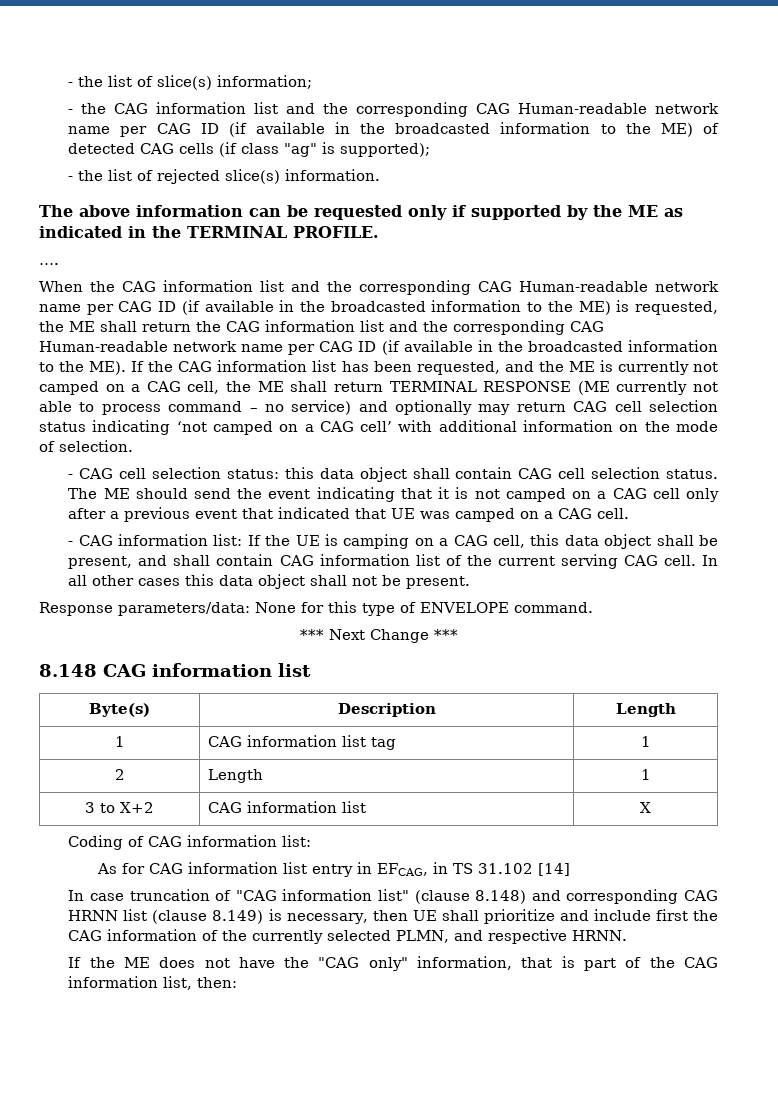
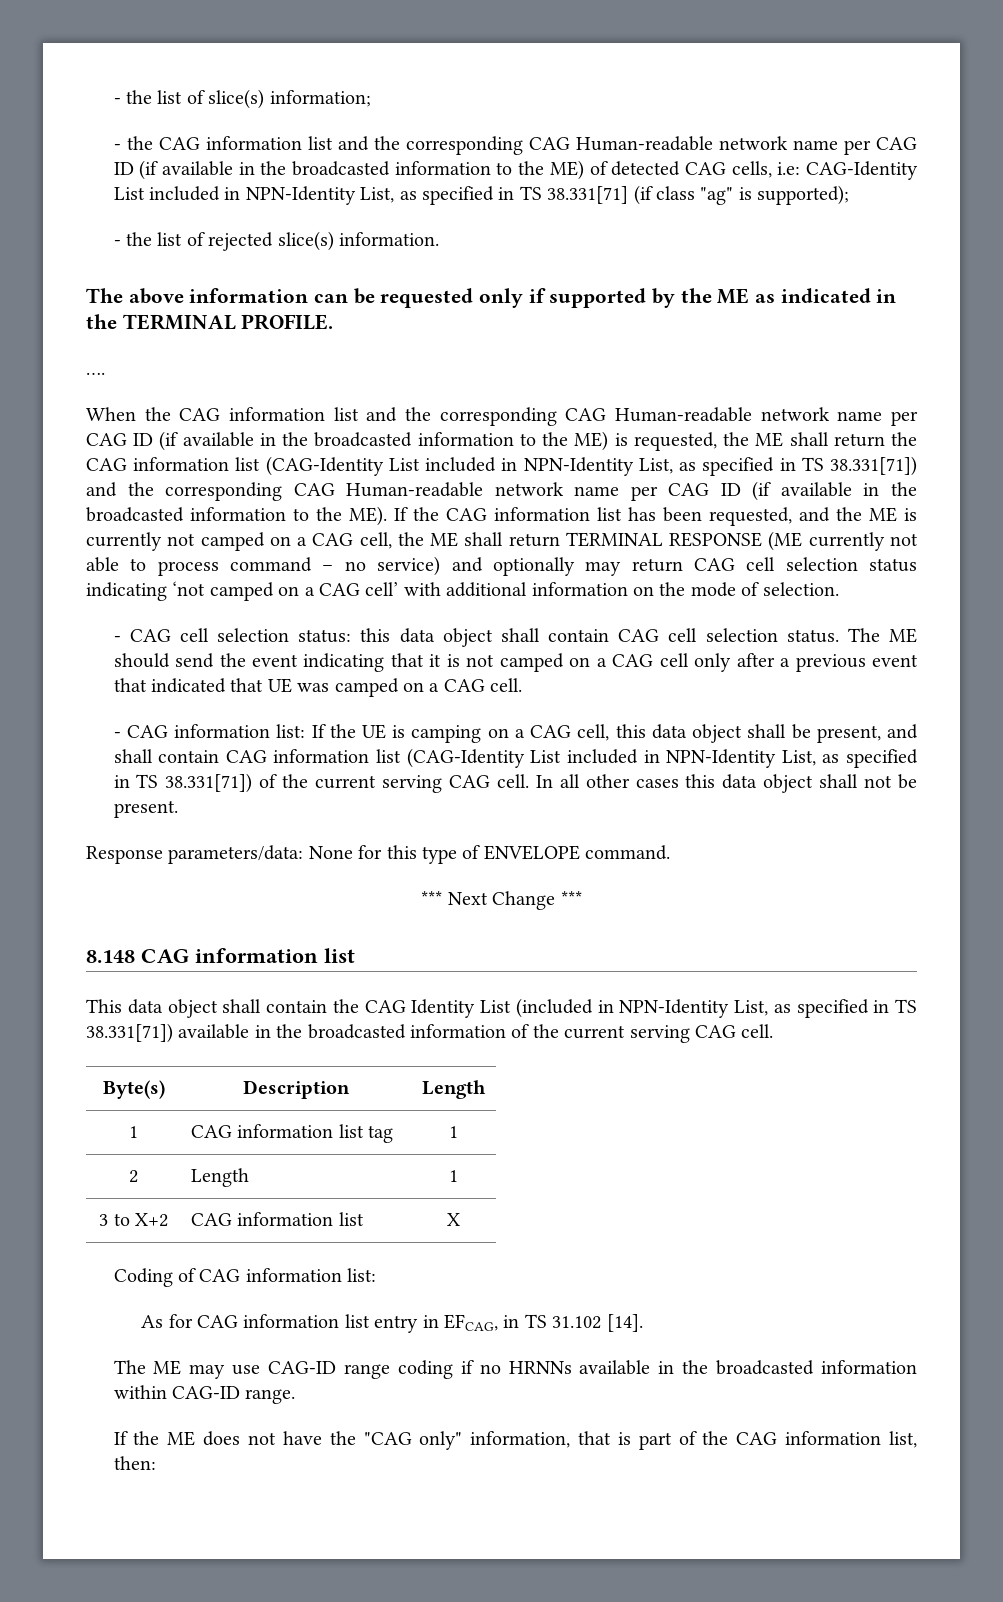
- - the CAG information list and the corresponding CAG Human-readable network name per CAG ID (if available in the broadcasted information to the ME) of detected CAG cells (if class "ag" is supported);
+ - the CAG information list and the corresponding CAG Human-readable network name per CAG ID (if available in the broadcasted information to the ME) of detected CAG cells, i.e: CAG-Identity List included in NPN-Identity List, as specified in TS 38.331[71] (if class "ag" is supported);
- When the CAG information list and the corresponding CAG Human-readable network name per CAG ID (if available in the broadcasted information to the ME) is requested, the ME shall return the CAG information list and the corresponding CAG Human-readable network name per CAG ID (if available in the broadcasted information to the ME). If the CAG information list has been requested, and the ME is currently not camped on a CAG cell, the ME shall return TERMINAL RESPONSE (ME currently not able to process command – no service) and optionally may return CAG cell selection status indicating ‘not camped on a CAG cell’ with additional information on the mode of selection.
+ When the CAG information list and the corresponding CAG Human-readable network name per CAG ID (if available in the broadcasted information to the ME) is requested, the ME shall return the CAG information list (CAG-Identity List included in NPN-Identity List, as specified in TS 38.331[71]) and the corresponding CAG Human-readable network name per CAG ID (if available in the broadcasted information to the ME). If the CAG information list has been requested, and the ME is currently not camped on a CAG cell, the ME shall return TERMINAL RESPONSE (ME currently not able to process command – no service) and optionally may return CAG cell selection status indicating ‘not camped on a CAG cell’ with additional information on the mode of selection.
- - CAG information list: If the UE is camping on a CAG cell, this data object shall be present, and shall contain CAG information list of the current serving CAG cell.
+ - CAG information list: If the UE is camping on a CAG cell, this data object shall be present, and shall contain CAG information list (CAG-Identity List included in NPN-Identity List, as specified in TS 38.331[71]) of the current serving CAG cell.
+ This data object shall contain the CAG Identity List (included in NPN-Identity List, as specified in TS 38.331[71]) available in the broadcasted information of the current serving CAG cell.
- As for CAG information list entry in EFCAG, in TS 31.102 [14]
- In case truncation of "CAG information list" (clause 8.148) and corresponding CAG HRNN list (clause 8.149) is necessary, then UE shall prioritize and include first the CAG information of the currently selected PLMN, and respective HRNN.
+ As for CAG information list entry in EFCAG, in TS 31.102 [14].
+ The ME may use CAG-ID range coding if no HRNNs available in the broadcasted information within CAG-ID range.

